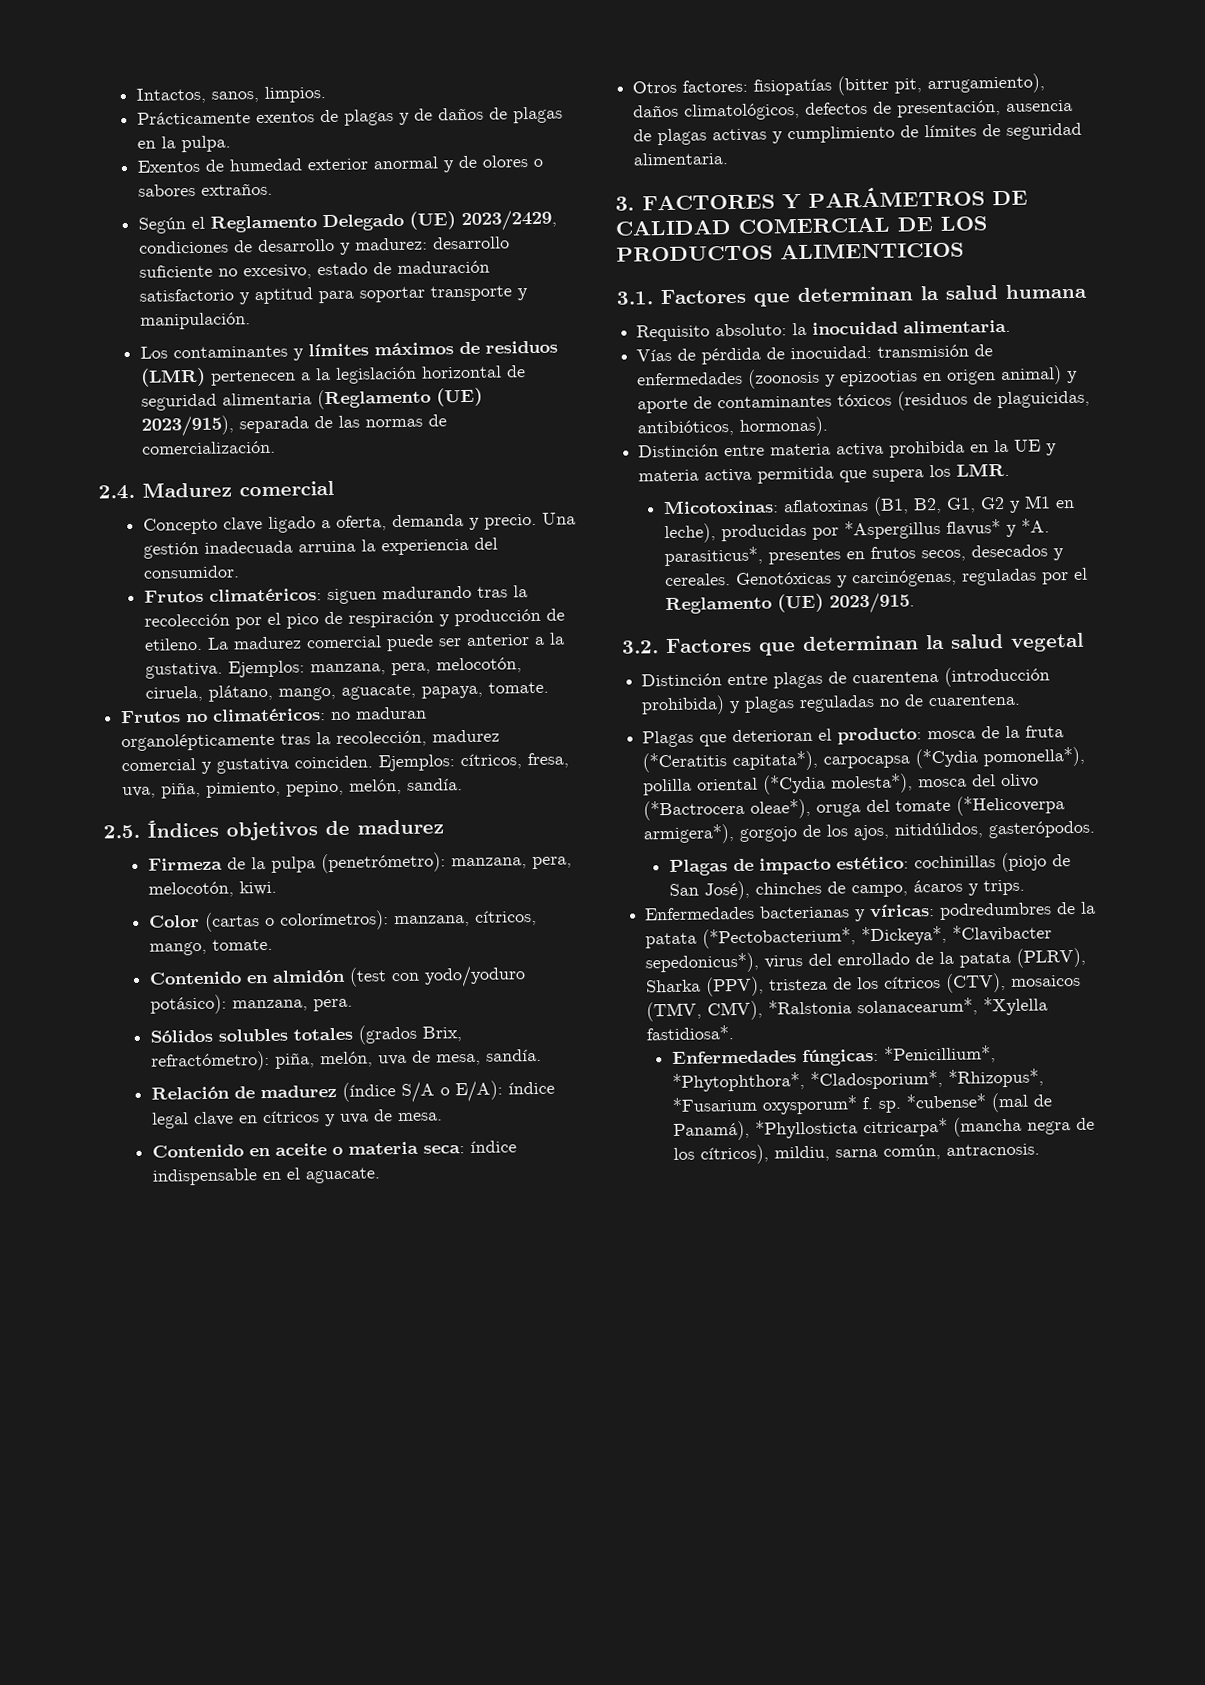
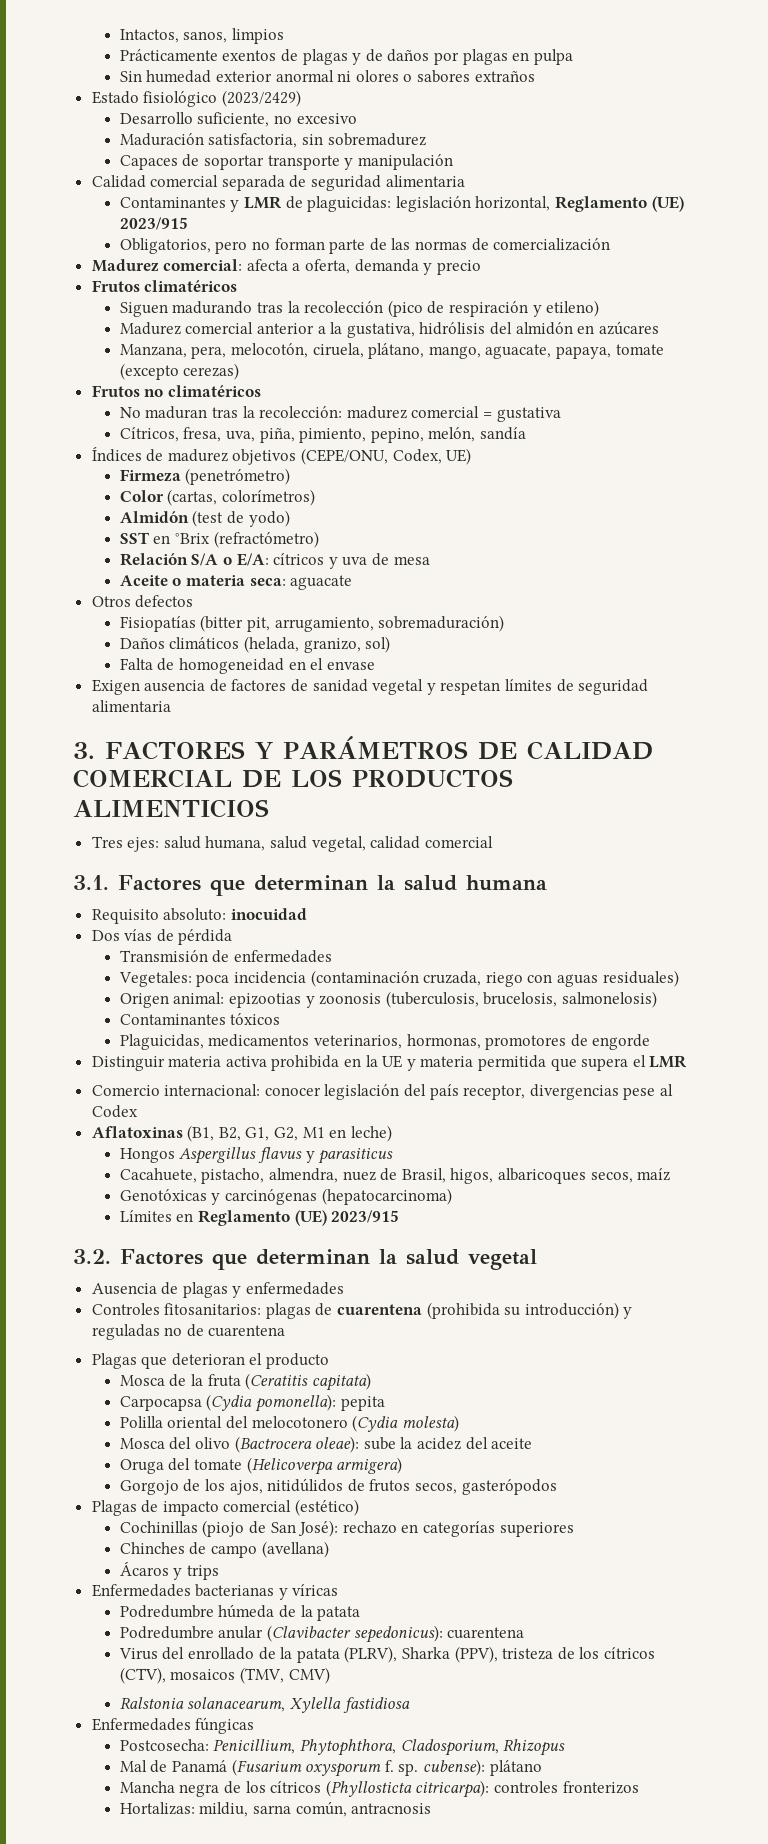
- Intactos, sanos, limpios.
+ Intactos, sanos, limpios
- Prácticamente exentos de plagas y de daños de plagas en la pulpa.
- Exentos de humedad exterior anormal y de olores o sabores extraños.
- Según el Reglamento Delegado (UE) 2023/2429, condiciones de desarrollo y madurez: desarrollo suficiente no excesivo, estado de maduración satisfactorio y aptitud para soportar transporte y manipulación.
- Los contaminantes y límites máximos de residuos (LMR) pertenecen a la legislación horizontal de seguridad alimentaria (Reglamento (UE) 2023/915), separada de las normas de comercialización.
- 2.4. Madurez comercial
- Concepto clave ligado a oferta, demanda y precio. Una gestión inadecuada arruina la experiencia del consumidor.
- Frutos climatéricos: siguen madurando tras la recolección por el pico de respiración y producción de etileno. La madurez comercial puede ser anterior a la gustativa. Ejemplos: manzana, pera, melocotón, ciruela, plátano, mango, aguacate, papaya, tomate.
+ Prácticamente exentos de plagas y de daños por plagas en pulpa
+ Sin humedad exterior anormal ni olores o sabores extraños
+ Estado fisiológico (2023/2429)
+ Desarrollo suficiente, no excesivo
+ Maduración satisfactoria, sin sobremadurez
+ Capaces de soportar transporte y manipulación
+ Calidad comercial separada de seguridad alimentaria
+ Contaminantes y LMR de plaguicidas: legislación horizontal, Reglamento (UE) 2023/915
+ Obligatorios, pero no forman parte de las normas de comercialización
+ Madurez comercial: afecta a oferta, demanda y precio
+ Frutos climatéricos
+ Siguen madurando tras la recolección (pico de respiración y etileno)
+ Madurez comercial anterior a la gustativa, hidrólisis del almidón en azúcares
+ Manzana, pera, melocotón, ciruela, plátano, mango, aguacate, papaya, tomate (excepto cerezas)
- Frutos no climatéricos: no maduran organolépticamente tras la recolección, madurez comercial y gustativa coinciden. Ejemplos: cítricos, fresa, uva, piña, pimiento, pepino, melón, sandía.
- 2.5. Índices objetivos de madurez
- Firmeza de la pulpa (penetrómetro): manzana, pera, melocotón, kiwi.
- Color (cartas o colorímetros): manzana, cítricos, mango, tomate.
- Contenido en almidón (test con yodo/yoduro potásico): manzana, pera.
- Sólidos solubles totales (grados Brix, refractómetro): piña, melón, uva de mesa, sandía.
- Relación de madurez (índice S/A o E/A): índice legal clave en cítricos y uva de mesa.
- Contenido en aceite o materia seca: índice indispensable en el aguacate.
- Otros factores: fisiopatías (bitter pit, arrugamiento), daños climatológicos, defectos de presentación, ausencia de plagas activas y cumplimiento de límites de seguridad alimentaria.
+ Frutos no climatéricos
+ No maduran tras la recolección: madurez comercial = gustativa
+ Cítricos, fresa, uva, piña, pimiento, pepino, melón, sandía
+ Índices de madurez objetivos (CEPE/ONU, Codex, UE)
+ Firmeza (penetrómetro)
+ Color (cartas, colorímetros)
+ Almidón (test de yodo)
+ SST en °Brix (refractómetro)
+ Relación S/A o E/A: cítricos y uva de mesa
+ Aceite o materia seca: aguacate
+ Otros defectos
+ Fisiopatías (bitter pit, arrugamiento, sobremaduración)
+ Daños climáticos (helada, granizo, sol)
+ Falta de homogeneidad en el envase
+ Exigen ausencia de factores de sanidad vegetal y respetan límites de seguridad alimentaria
+ Tres ejes: salud humana, salud vegetal, calidad comercial
- Requisito absoluto: la inocuidad alimentaria.
- Vías de pérdida de inocuidad: transmisión de enfermedades (zoonosis y epizootias en origen animal) y aporte de contaminantes tóxicos (residuos de plaguicidas, antibióticos, hormonas).
- Distinción entre materia activa prohibida en la UE y materia activa permitida que supera los LMR.
- Micotoxinas: aflatoxinas (B1, B2, G1, G2 y M1 en leche), producidas por *Aspergillus flavus* y *A. parasiticus*, presentes en frutos secos, desecados y cereales. Genotóxicas y carcinógenas, reguladas por el Reglamento (UE) 2023/915.
+ Requisito absoluto: inocuidad
+ Dos vías de pérdida
+ Transmisión de enfermedades
+ Vegetales: poca incidencia (contaminación cruzada, riego con aguas residuales)
+ Origen animal: epizootias y zoonosis (tuberculosis, brucelosis, salmonelosis)
+ Contaminantes tóxicos
+ Plaguicidas, medicamentos veterinarios, hormonas, promotores de engorde
+ Distinguir materia activa prohibida en la UE y materia permitida que supera el LMR
+ Comercio internacional: conocer legislación del país receptor, divergencias pese al Codex
+ Aflatoxinas (B1, B2, G1, G2, M1 en leche)
+ Hongos Aspergillus flavus y parasiticus
+ Cacahuete, pistacho, almendra, nuez de Brasil, higos, albaricoques secos, maíz
+ Genotóxicas y carcinógenas (hepatocarcinoma)
+ Límites en Reglamento (UE) 2023/915
- Distinción entre plagas de cuarentena (introducción prohibida) y plagas reguladas no de cuarentena.
+ Ausencia de plagas y enfermedades
+ Controles fitosanitarios: plagas de cuarentena (prohibida su introducción) y reguladas no de cuarentena
- Plagas que deterioran el producto: mosca de la fruta (*Ceratitis capitata*), carpocapsa (*Cydia pomonella*), polilla oriental (*Cydia molesta*), mosca del olivo (*Bactrocera oleae*), oruga del tomate (*Helicoverpa armigera*), gorgojo de los ajos, nitidúlidos, gasterópodos.
- Plagas de impacto estético: cochinillas (piojo de San José), chinches de campo, ácaros y trips.
+ Plagas que deterioran el producto
+ Mosca de la fruta (Ceratitis capitata)
+ Carpocapsa (Cydia pomonella): pepita
+ Polilla oriental del melocotonero (Cydia molesta)
+ Mosca del olivo (Bactrocera oleae): sube la acidez del aceite
+ Oruga del tomate (Helicoverpa armigera)
+ Gorgojo de los ajos, nitidúlidos de frutos secos, gasterópodos
+ Plagas de impacto comercial (estético)
+ Cochinillas (piojo de San José): rechazo en categorías superiores
+ Chinches de campo (avellana)
+ Ácaros y trips
- Enfermedades bacterianas y víricas: podredumbres de la patata (*Pectobacterium*, *Dickeya*, *Clavibacter sepedonicus*), virus del enrollado de la patata (PLRV), Sharka (PPV), tristeza de los cítricos (CTV), mosaicos (TMV, CMV), *Ralstonia solanacearum*, *Xylella fastidiosa*.
- Enfermedades fúngicas: *Penicillium*, *Phytophthora*, *Cladosporium*, *Rhizopus*, *Fusarium oxysporum* f. sp. *cubense* (mal de Panamá), *Phyllosticta citricarpa* (mancha negra de los cítricos), mildiu, sarna común, antracnosis.
+ Enfermedades bacterianas y víricas
+ Podredumbre húmeda de la patata
+ Podredumbre anular (Clavibacter sepedonicus): cuarentena
+ Virus del enrollado de la patata (PLRV), Sharka (PPV), tristeza de los cítricos (CTV), mosaicos (TMV, CMV)
+ Ralstonia solanacearum, Xylella fastidiosa
+ Enfermedades fúngicas
+ Postcosecha: Penicillium, Phytophthora, Cladosporium, Rhizopus
+ Mal de Panamá (Fusarium oxysporum f. sp. cubense): plátano
+ Mancha negra de los cítricos (Phyllosticta citricarpa): controles fronterizos
+ Hortalizas: mildiu, sarna común, antracnosis

